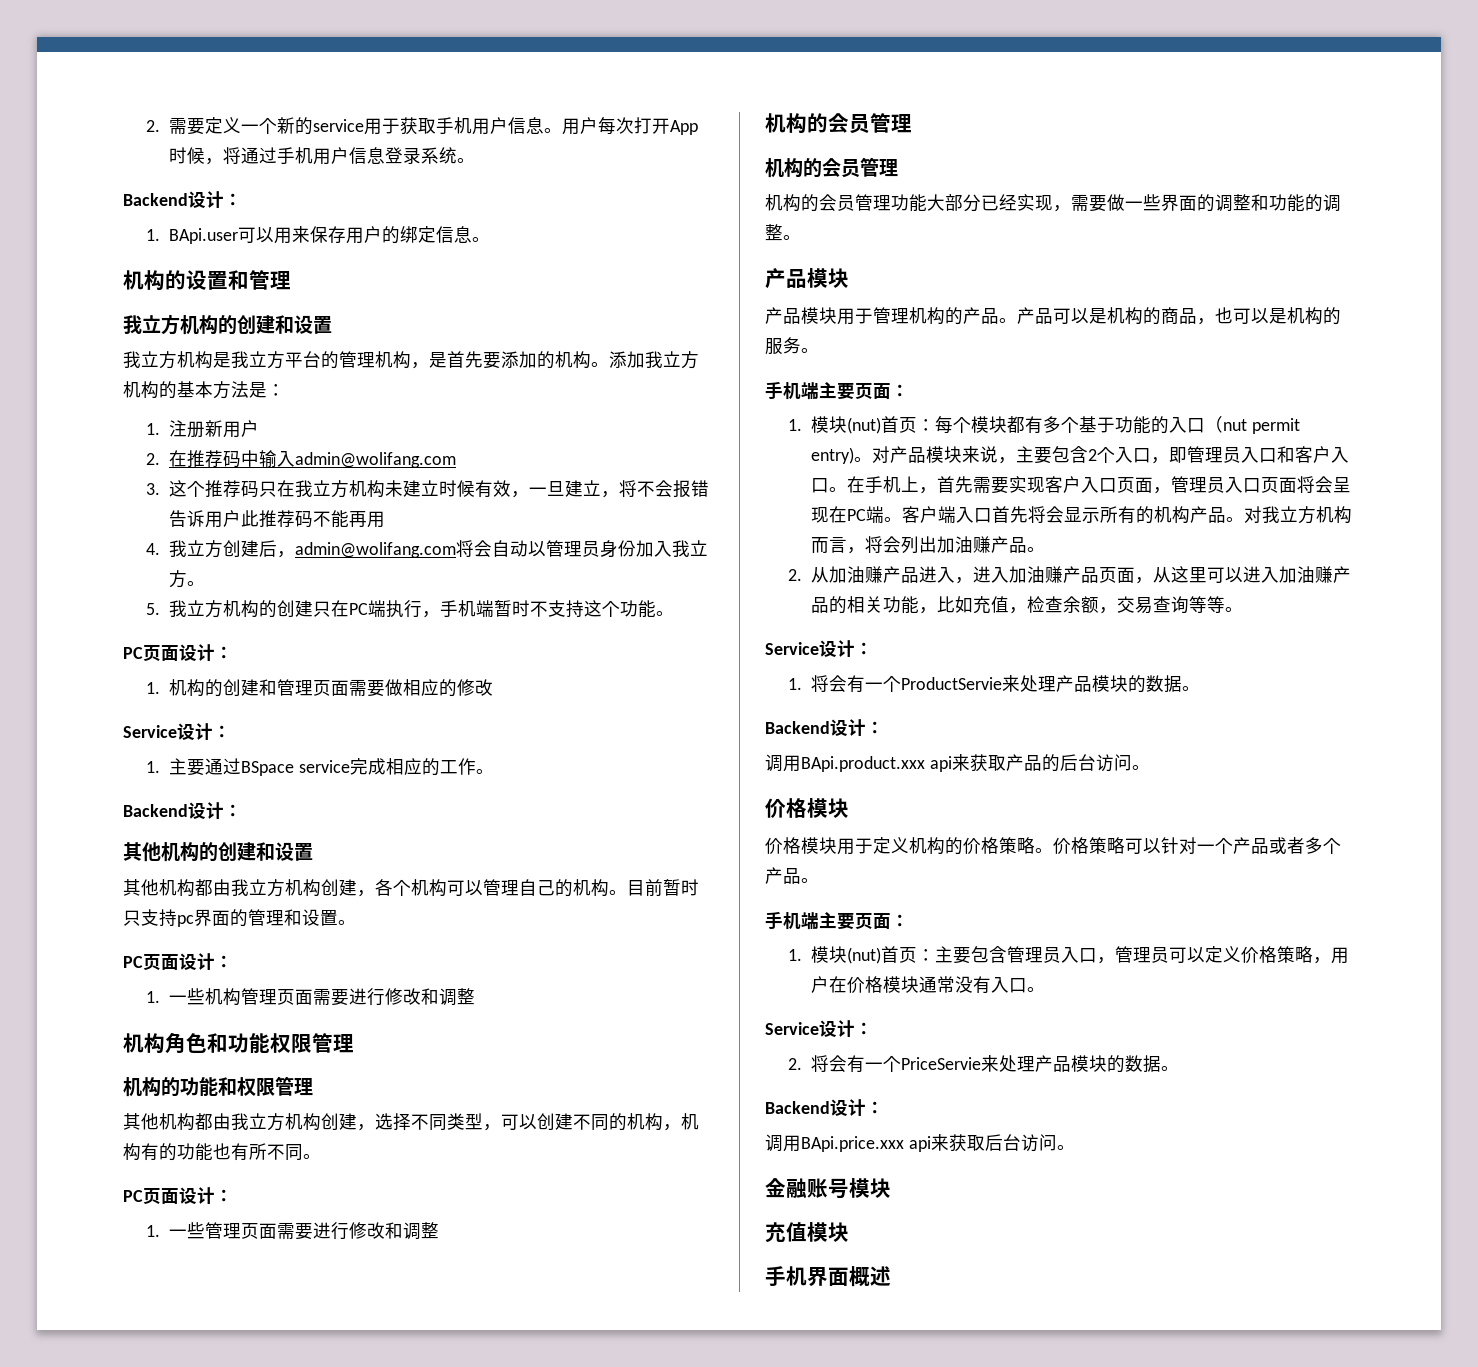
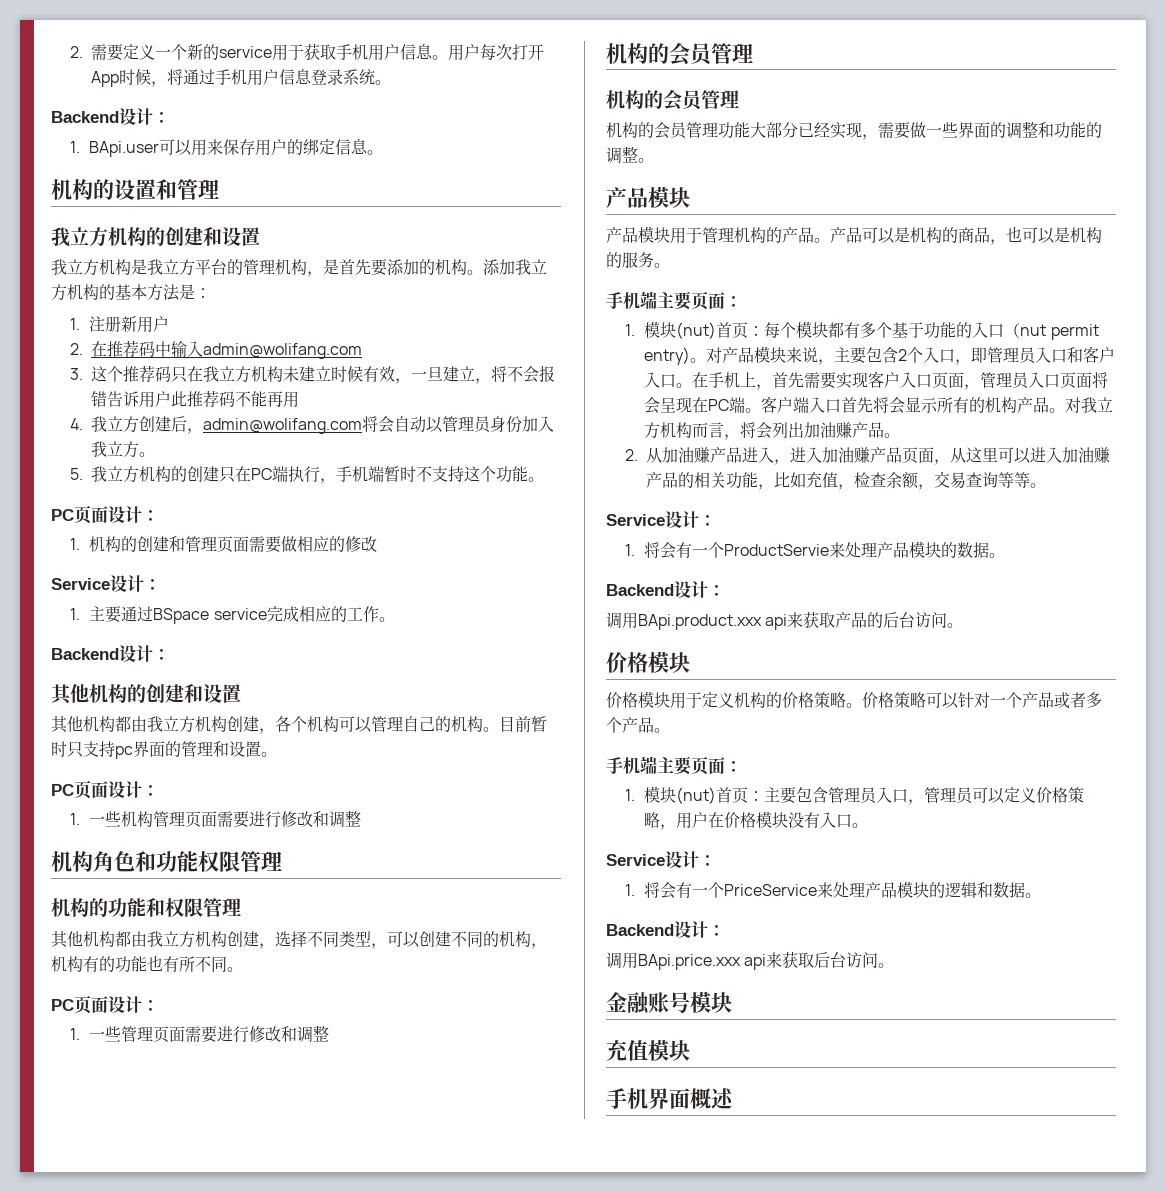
- 1.模块(nut)首页：主要包含管理员入口，管理员可以定义价格策略，用户在价格模块通常没有入口。
+ 1.模块(nut)首页：主要包含管理员入口，管理员可以定义价格策略，用户在价格模块没有入口。
- 2.将会有一个PriceServie来处理产品模块的数据。
+ 1.将会有一个PriceService来处理产品模块的逻辑和数据。

